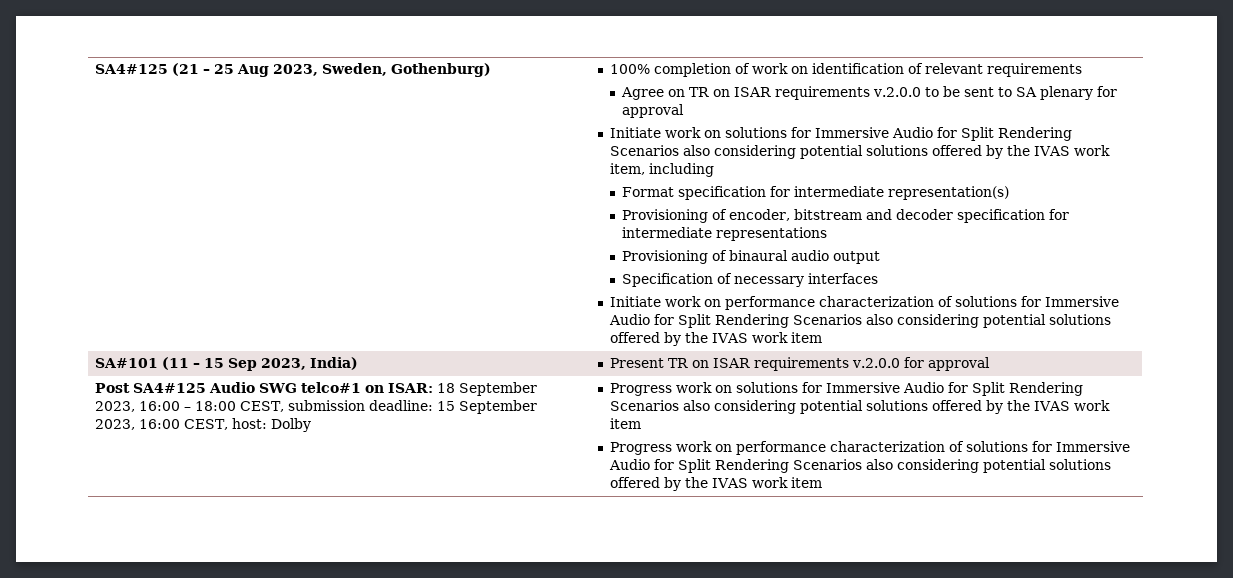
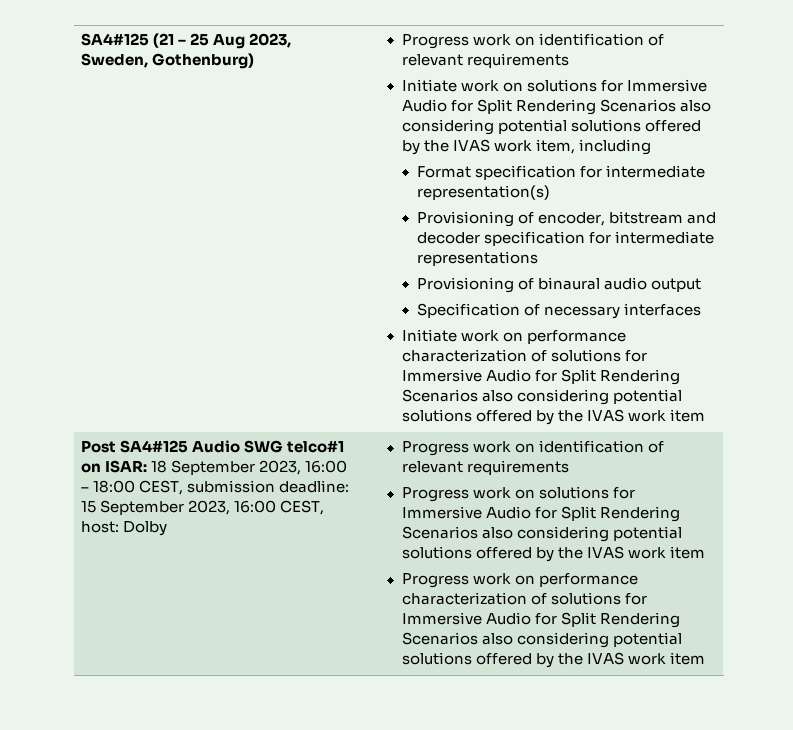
- SA4#125 (21 – 25 Aug 2023, Sweden, Gothenburg) | 100% completion of work on identification of relevant requirements
- Agree on TR on ISAR requirements v.2.0.0 to be sent to SA plenary for approval
+ SA4#125 (21 – 25 Aug 2023, Sweden, Gothenburg) | Progress work on identification of relevant requirements
- SA#101 (11 – 15 Sep 2023, India) | Present TR on ISAR requirements v.2.0.0 for approval
- Post SA4#125 Audio SWG telco#1 on ISAR: 18 September 2023, 16:00 – 18:00 CEST, submission deadline: 15 September 2023, 16:00 CEST, host: Dolby | Progress work on solutions for Immersive Audio for Split Rendering Scenarios also considering potential solutions offered by the IVAS work item
+ Post SA4#125 Audio SWG telco#1 on ISAR: 18 September 2023, 16:00 – 18:00 CEST, submission deadline: 15 September 2023, 16:00 CEST, host: Dolby | Progress work on identification of relevant requirements
+ Progress work on solutions for Immersive Audio for Split Rendering Scenarios also considering potential solutions offered by the IVAS work item

